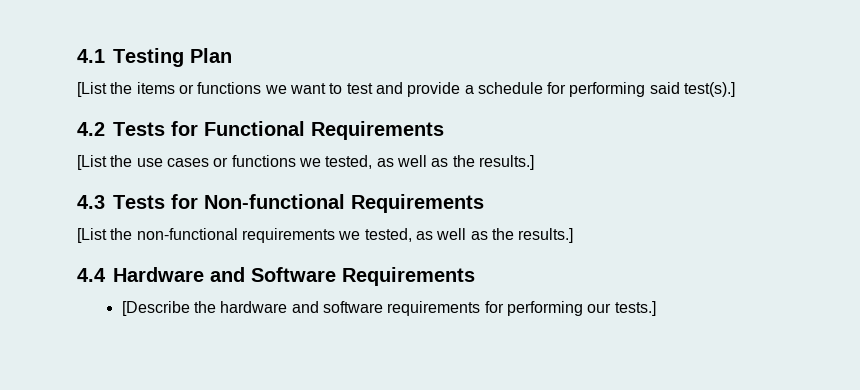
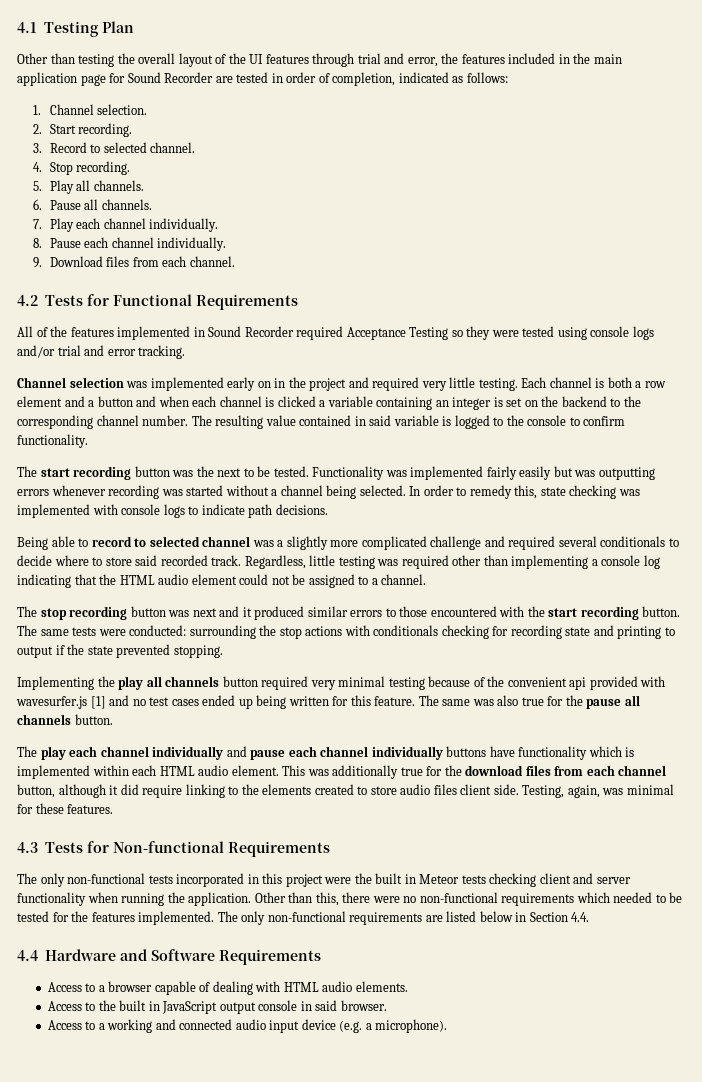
- [List the items or functions we want to test and provide a schedule for performing said test(s).]
+ Other than testing the overall layout of the UI features through trial and error, the features included in the main application page for Sound Recorder are tested in order of completion, indicated as follows:
+ 1. Channel selection.
+ 2. Start recording.
+ 3. Record to selected channel.
+ 4. Stop recording.
+ 5. Play all channels.
+ 6. Pause all channels.
+ 7. Play each channel individually.
+ 8. Pause each channel individually.
+ 9. Download files from each channel.
- [List the use cases or functions we tested, as well as the results.]
+ All of the features implemented in Sound Recorder required Acceptance Testing so they were tested using console logs and/or trial and error tracking.
+ Channel selection was implemented early on in the project and required very little testing. Each channel is both a row element and a button and when each channel is clicked a variable containing an integer is set on the backend to the corresponding channel number. The resulting value contained in said variable is logged to the console to confirm functionality.
+ The start recording button was the next to be tested. Functionality was implemented fairly easily but was outputting errors whenever recording was started without a channel being selected. In order to remedy this, state checking was implemented with console logs to indicate path decisions.
+ Being able to record to selected channel was a slightly more complicated challenge and required several conditionals to decide where to store said recorded track. Regardless, little testing was required other than implementing a console log indicating that the HTML audio element could not be assigned to a channel.
+ The stop recording button was next and it produced similar errors to those encountered with the start recording button. The same tests were conducted: surrounding the stop actions with conditionals checking for recording state and printing to output if the state prevented stopping.
+ Implementing the play all channels button required very minimal testing because of the convenient api provided with wavesurfer.js [1] and no test cases ended up being written for this feature. The same was also true for the pause all channels button.
+ The play each channel individually and pause each channel individually buttons have functionality which is implemented within each HTML audio element. This was additionally true for the download files from each channel button, although it did require linking to the elements created to store audio files client side. Testing, again, was minimal for these features.
- [List the non-functional requirements we tested, as well as the results.]
+ The only non-functional tests incorporated in this project were the built in Meteor tests checking client and server functionality when running the application. Other than this, there were no non-functional requirements which needed to be tested for the features implemented. The only non-functional requirements are listed below in Section 4.4.
- [Describe the hardware and software requirements for performing our tests.]
+ Access to a browser capable of dealing with HTML audio elements.
+ Access to the built in JavaScript output console in said browser.
+ Access to a working and connected audio input device (e.g. a microphone).

